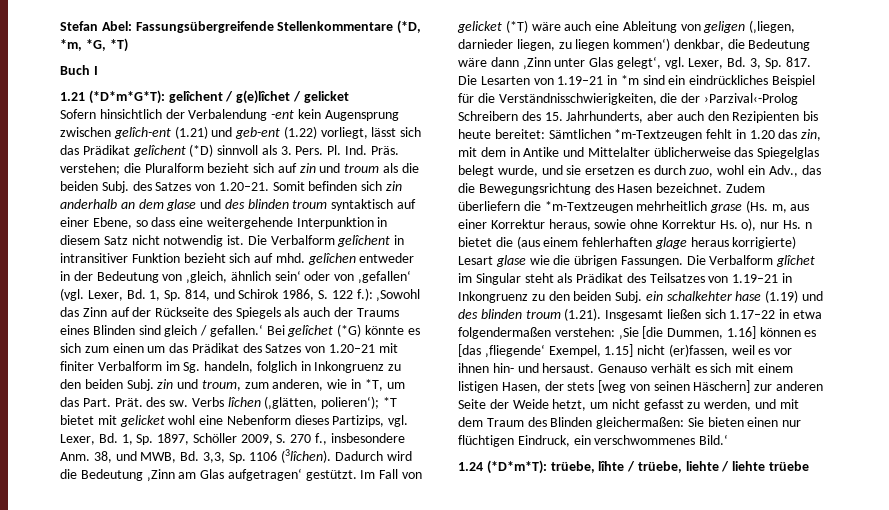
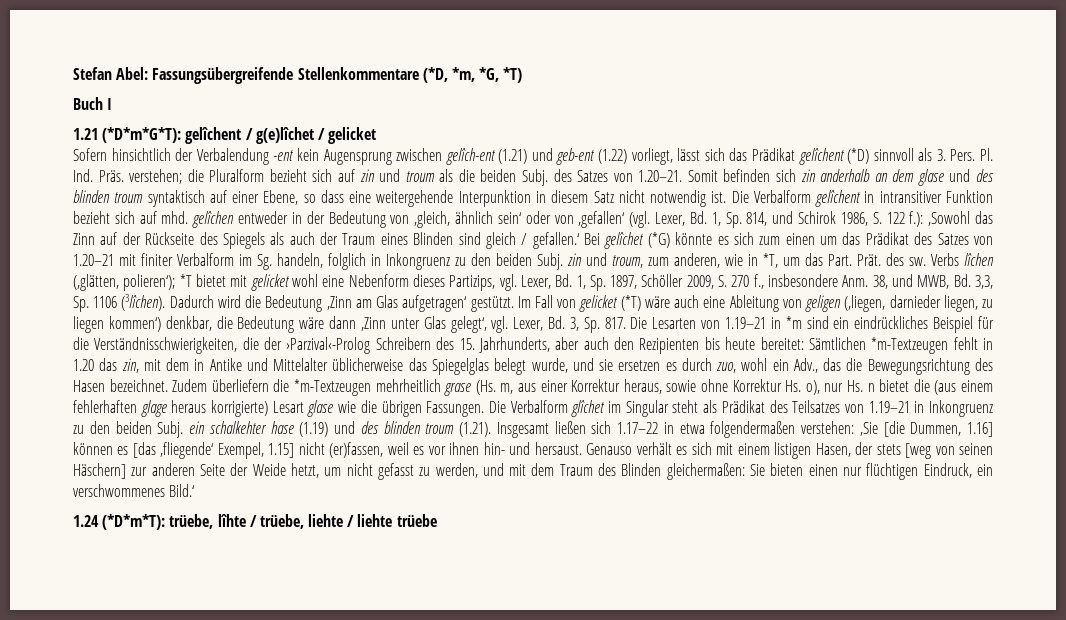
- ‚Sowohl das Zinn auf der Rückseite des Spiegels als auch der Traums eines Blinden sind gleich / gefallen.‘ Bei gelîchet (*G) könnte es sich zum einen um das Prädikat des Satzes von 1.20–21 mit finiter Verbalform im Sg. handeln, folglich in Inkongruenz zu den beiden Subj. zin und troum, zum anderen, wie in *T, um das Part.
+ ‚Sowohl das Zinn auf der Rückseite des Spiegels als auch der Traum eines Blinden sind gleich / gefallen.‘ Bei gelîchet (*G) könnte es sich zum einen um das Prädikat des Satzes von 1.20–21 mit finiter Verbalform im Sg. handeln, folglich in Inkongruenz zu den beiden Subj. zin und troum, zum anderen, wie in *T, um das Part.

